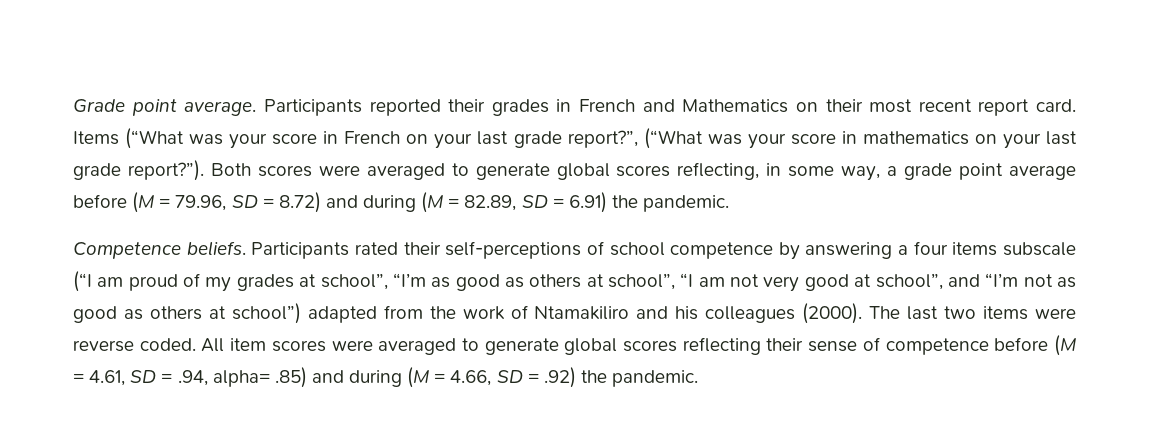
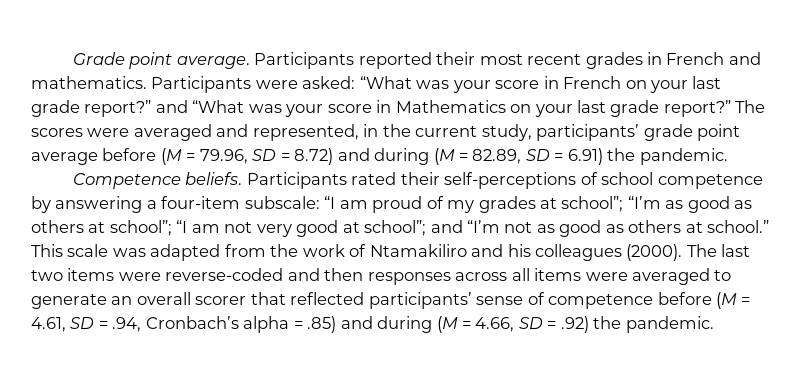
- Participants reported their grades in French and Mathematics on their most recent report card. Items (“What was your score in French on your last grade report?”, (“What was your score in mathematics on your last grade report?”). Both scores were averaged to generate global scores reflecting, in some way, a grade point average before (M = 79.96, SD = 8.72) and during (M = 82.89, SD = 6.91) the pandemic.
+ Participants reported their most recent grades in French and mathematics. Participants were asked: “What was your score in French on your last grade report?” and “What was your score in Mathematics on your last grade report?” The scores were averaged and represented, in the current study, participants’ grade point average before (M = 79.96, SD = 8.72) and during (M = 82.89, SD = 6.91) the pandemic.
- Participants rated their self-perceptions of school competence by answering a four items subscale (“I am proud of my grades at school”, “I’m as good as others at school”, “I am not very good at school”, and “I’m not as good as others at school”) adapted from the work of Ntamakiliro and his colleagues (2000).
+ Participants rated their self-perceptions of school competence by answering a four-item subscale: “I am proud of my grades at school”; “I’m as good as others at school”; “I am not very good at school”; and “I’m not as good as others at school.” This scale was adapted from the work of Ntamakiliro and his colleagues (2000).
- The last two items were reverse coded. All item scores were averaged to generate global scores reflecting their sense of competence before (M = 4.61, SD = .94, alpha= .85) and during (M = 4.66, SD = .92) the pandemic.
+ The last two items were reverse-coded and then responses across all items were averaged to generate an overall scorer that reflected participants’ sense of competence before (M = 4.61, SD = .94, Cronbach’s alpha = .85) and during (M = 4.66, SD = .92) the pandemic.

